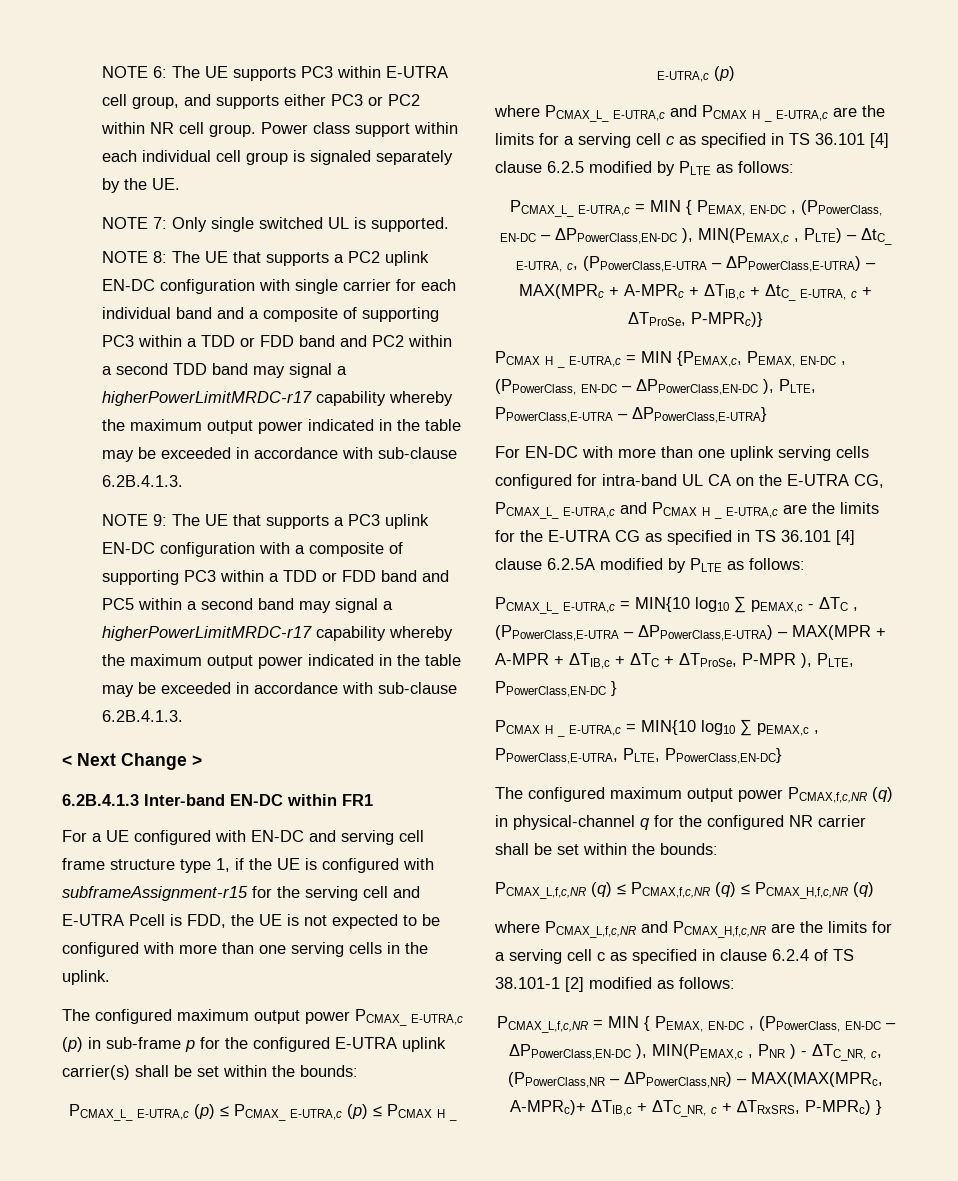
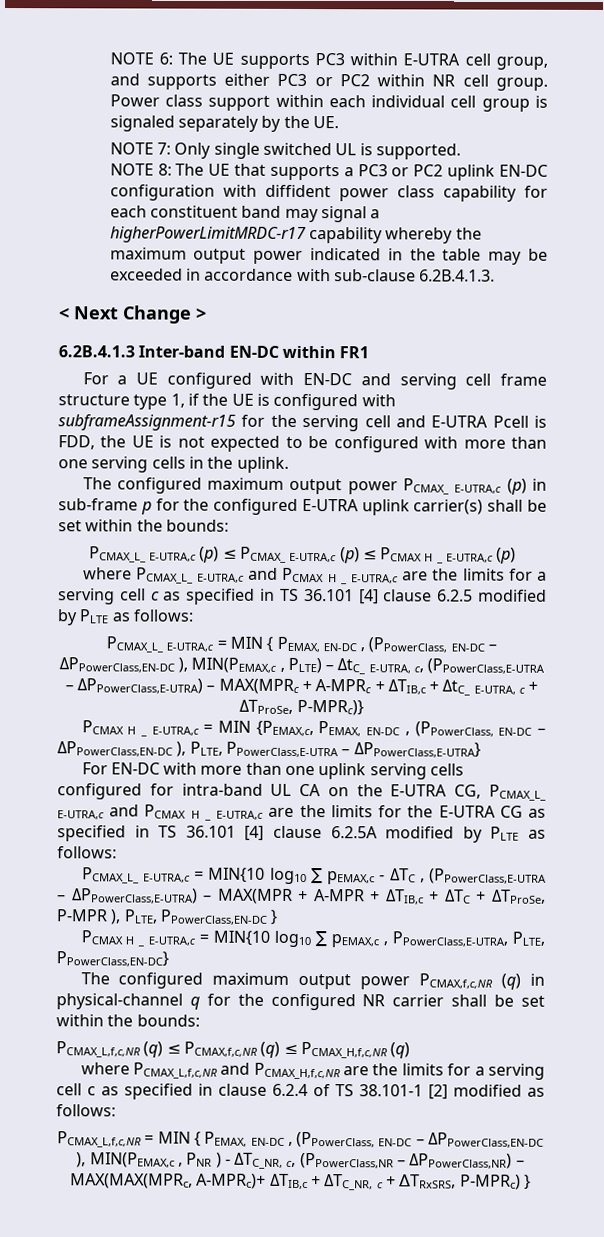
- NOTE 8: The UE that supports a PC2 uplink EN-DC configuration with single carrier for each individual band and a composite of supporting PC3 within a TDD or FDD band and PC2 within a second TDD band may signal a higherPowerLimitMRDC-r17 capability whereby the maximum output power indicated in the table may be exceeded in accordance with sub-clause 6.2B.4.1.3.
- NOTE 9: The UE that supports a PC3 uplink EN-DC configuration with a composite of supporting PC3 within a TDD or FDD band and PC5 within a second band may signal a higherPowerLimitMRDC-r17 capability whereby the maximum output power indicated in the table may be exceeded in accordance with sub-clause 6.2B.4.1.3.
+ NOTE 8: The UE that supports a PC3 or PC2 uplink EN-DC configuration with diffident power class capability for each constituent band may signal a higherPowerLimitMRDC-r17 capability whereby the maximum output power indicated in the table may be exceeded in accordance with sub-clause 6.2B.4.1.3.

